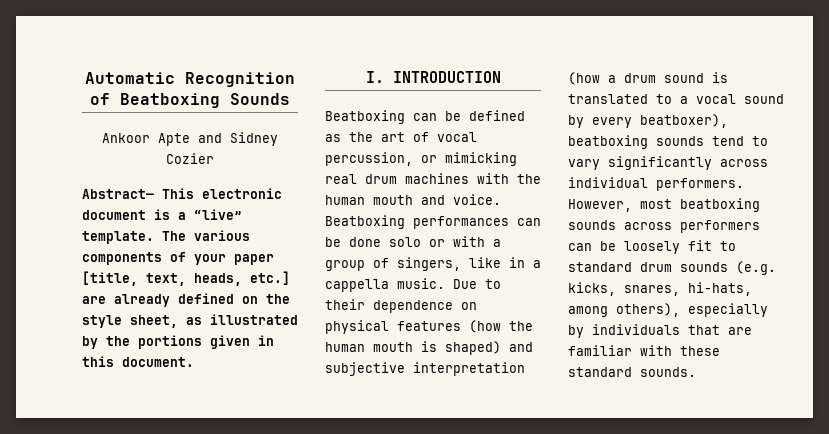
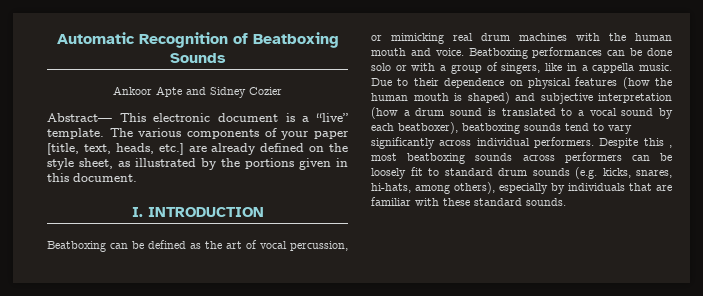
- Due to their dependence on physical features (how the human mouth is shaped) and subjective interpretation (how a drum sound is translated to a vocal sound by every beatboxer), beatboxing sounds tend to vary significantly across individual performers.
+ Due to their dependence on physical features (how the human mouth is shaped) and subjective interpretation (how a drum sound is translated to a vocal sound by each beatboxer), beatboxing sounds tend to vary significantly across individual performers.
- However, most beatboxing sounds across performers can be loosely fit to standard drum sounds (e.g. kicks, snares, hi-hats, among others), especially by individuals that are familiar with these standard sounds.
+ Despite this , most beatboxing sounds across performers can be loosely fit to standard drum sounds (e.g. kicks, snares, hi-hats, among others), especially by individuals that are familiar with these standard sounds.

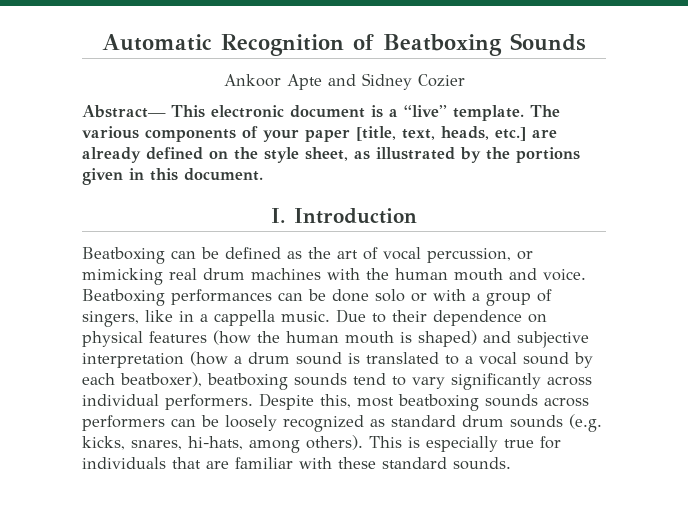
- I. INTRODUCTION
+ I. Introduction
- Despite this , most beatboxing sounds across performers can be loosely fit to standard drum sounds (e.g. kicks, snares, hi-hats, among others), especially by individuals that are familiar with these standard sounds.
+ Despite this, most beatboxing sounds across performers can be loosely recognized as standard drum sounds (e.g. kicks, snares, hi-hats, among others). This is especially true for individuals that are familiar with these standard sounds.

